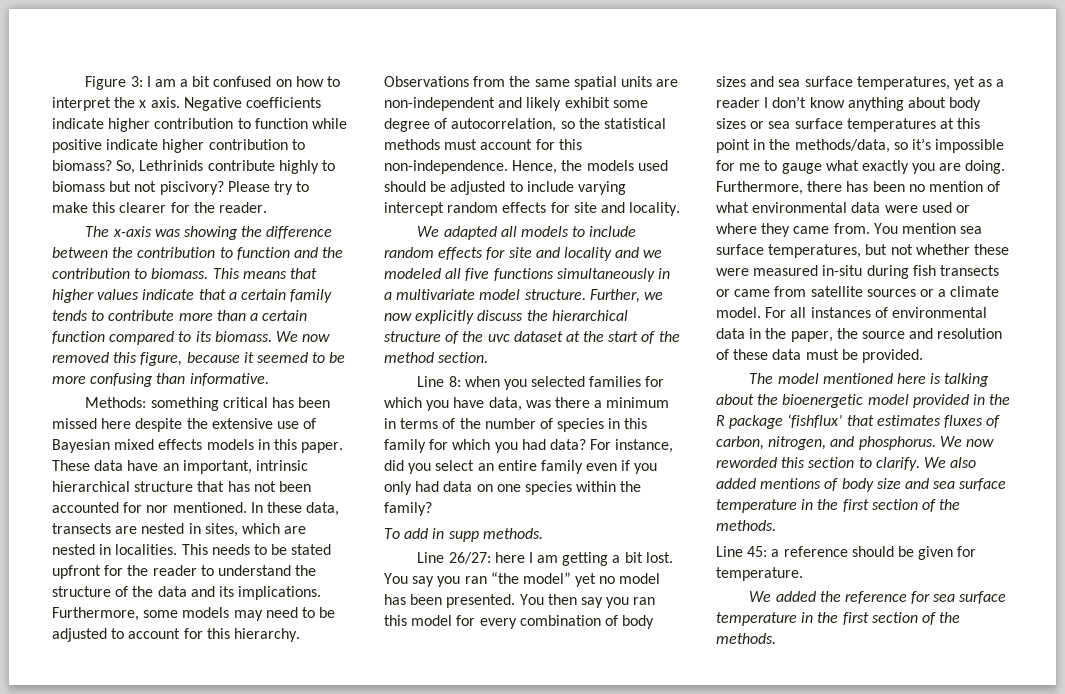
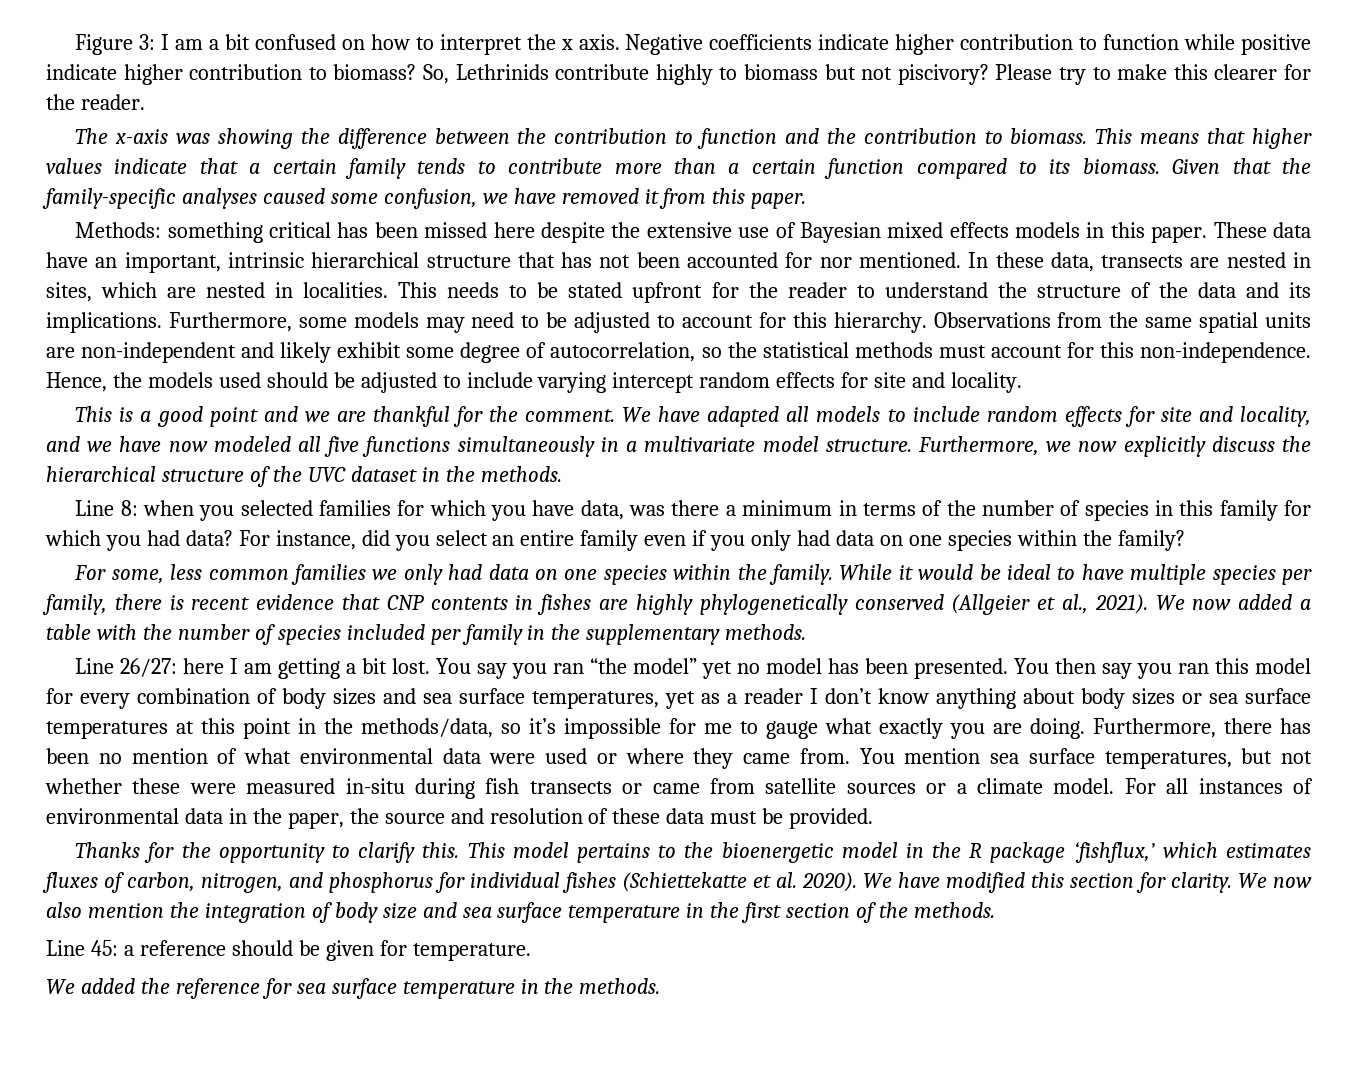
- We now removed this figure, because it seemed to be more confusing than informative.
+ Given that the family-specific analyses caused some confusion, we have removed it from this paper.
- We adapted all models to include random effects for site and locality and we modeled all five functions simultaneously in a multivariate model structure.
+ This is a good point and we are thankful for the comment. We have adapted all models to include random effects for site and locality, and we have now modeled all five functions simultaneously in a multivariate model structure.
- Further, we now explicitly discuss the hierarchical structure of the uvc dataset at the start of the method section.
+ Furthermore, we now explicitly discuss the hierarchical structure of the UVC dataset in the methods.
- To add in supp methods.
+ For some, less common families we only had data on one species within the family. While it would be ideal to have multiple species per family, there is recent evidence that CNP contents in fishes are highly phylogenetically conserved (Allgeier et al., 2021). We now added a table with the number of species included per family in the supplementary methods.
- The model mentioned here is talking about the bioenergetic model provided in the R package ‘fishflux’ that estimates fluxes of carbon, nitrogen, and phosphorus. We now reworded this section to clarify. We also added mentions of body size and sea surface temperature in the first section of the methods.
+ Thanks for the opportunity to clarify this. This model pertains to the bioenergetic model in the R package ‘fishflux,’ which estimates fluxes of carbon, nitrogen, and phosphorus for individual fishes (Schiettekatte et al. 2020). We have modified this section for clarity. We now also mention the integration of body size and sea surface temperature in the first section of the methods.
- We added the reference for sea surface temperature in the first section of the methods.
+ We added the reference for sea surface temperature in the methods.

